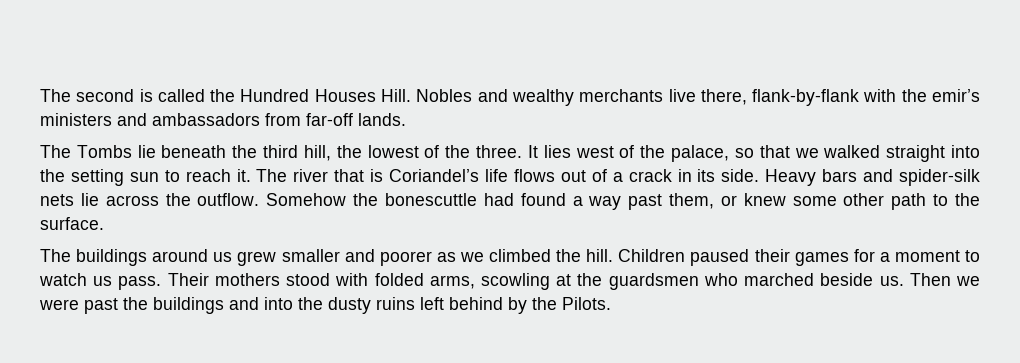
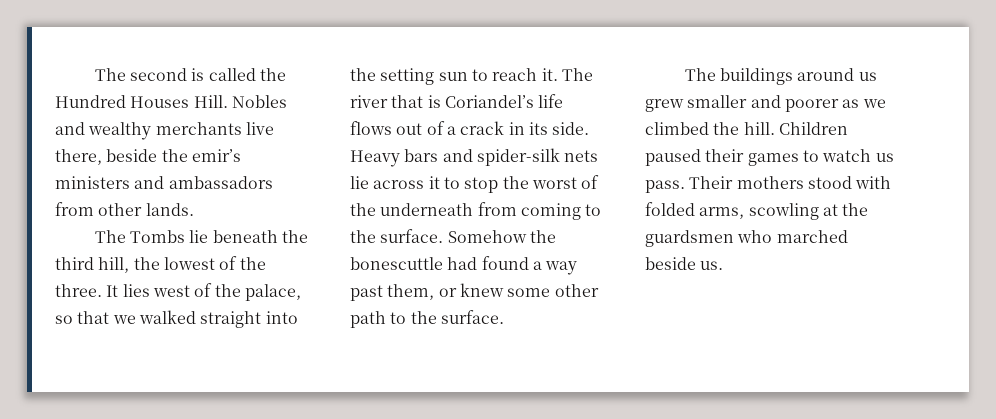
- Nobles and wealthy merchants live there, flank-by-flank with the emir’s ministers and ambassadors from far-off lands.
+ Nobles and wealthy merchants live there, beside the emir’s ministers and ambassadors from other lands.
- Heavy bars and spider-silk nets lie across the outflow.
+ Heavy bars and spider-silk nets lie across it to stop the worst of the underneath from coming to the surface.
- Children paused their games for a moment to watch us pass.
+ Children paused their games to watch us pass.
- Then we were past the buildings and into the dusty ruins left behind by the Pilots.

